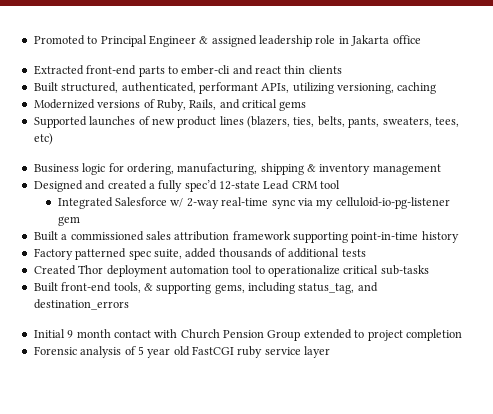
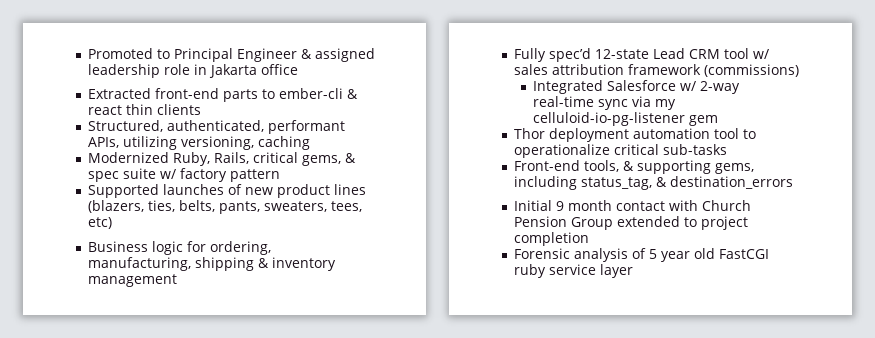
- Extracted front-end parts to ember-cli and react thin clients
+ Extracted front-end parts to ember-cli & react thin clients
- Built structured, authenticated, performant APIs, utilizing versioning, caching
+ Structured, authenticated, performant APIs, utilizing versioning, caching
- Modernized versions of Ruby, Rails, and critical gems
+ Modernized Ruby, Rails, critical gems, & spec suite w/ factory pattern
- Designed and created a fully spec’d 12-state Lead CRM tool
+ Fully spec’d 12-state Lead CRM tool w/ sales attribution framework (commissions)
- Built a commissioned sales attribution framework supporting point-in-time history
- Factory patterned spec suite, added thousands of additional tests
- Created Thor deployment automation tool to operationalize critical sub-tasks
+ Thor deployment automation tool to operationalize critical sub-tasks
- Built front-end tools, & supporting gems, including status_tag, and destination_errors
+ Front-end tools, & supporting gems, including status_tag, & destination_errors

